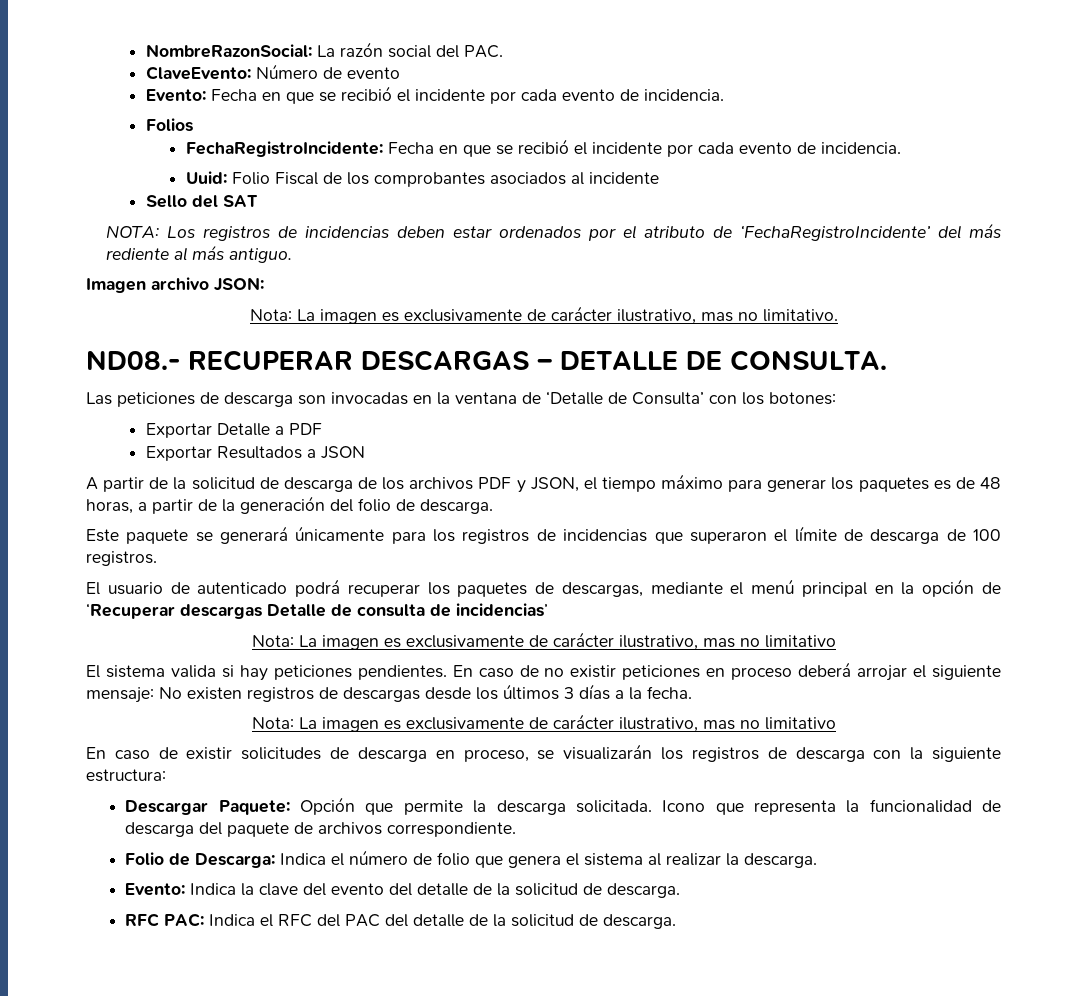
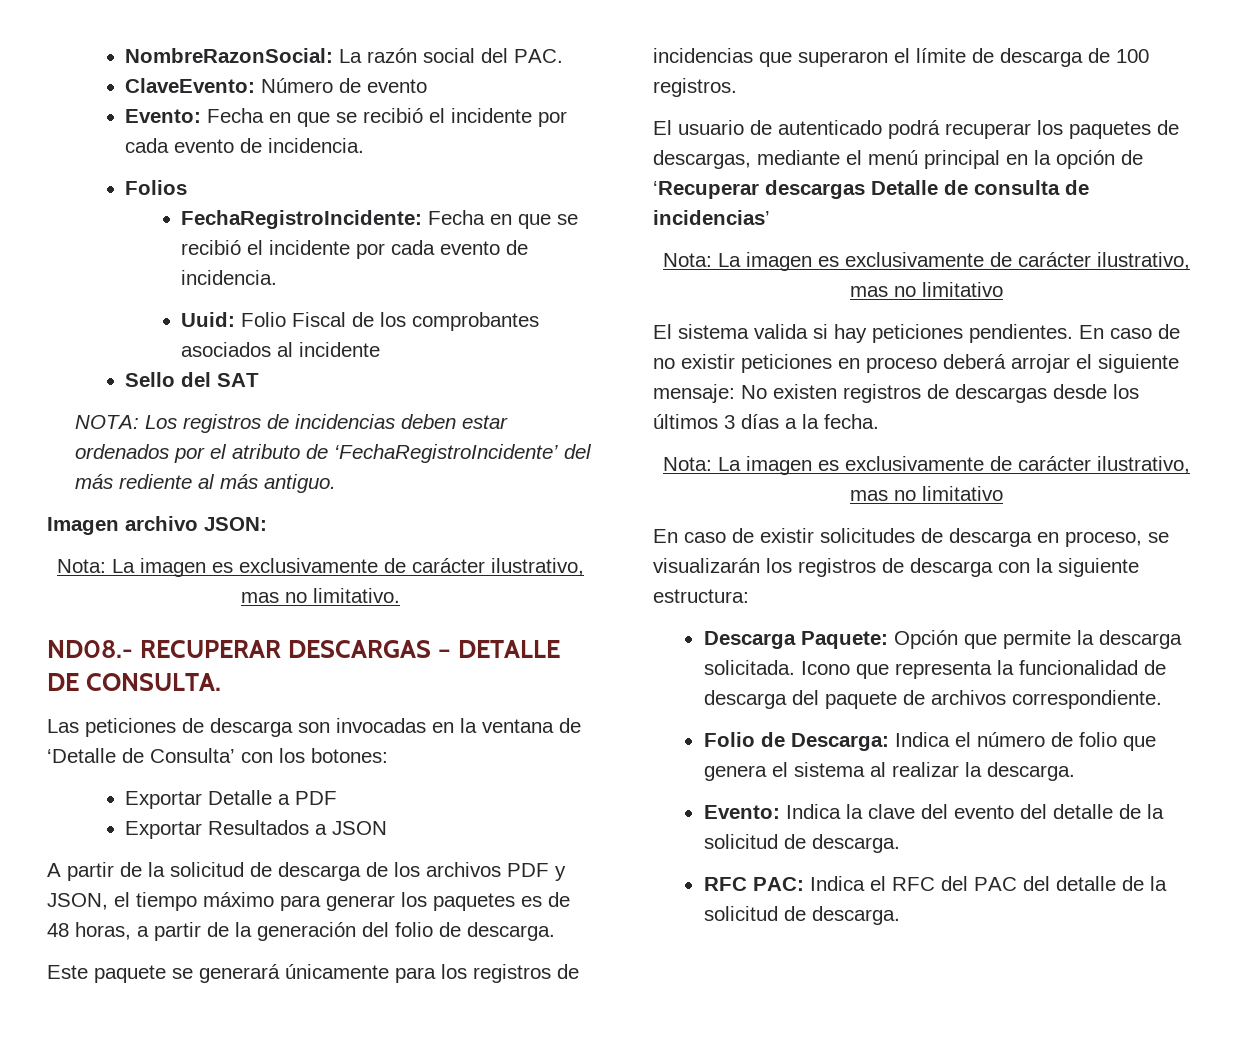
- Descargar Paquete: Opción que permite la descarga solicitada.
+ Descarga Paquete: Opción que permite la descarga solicitada.

